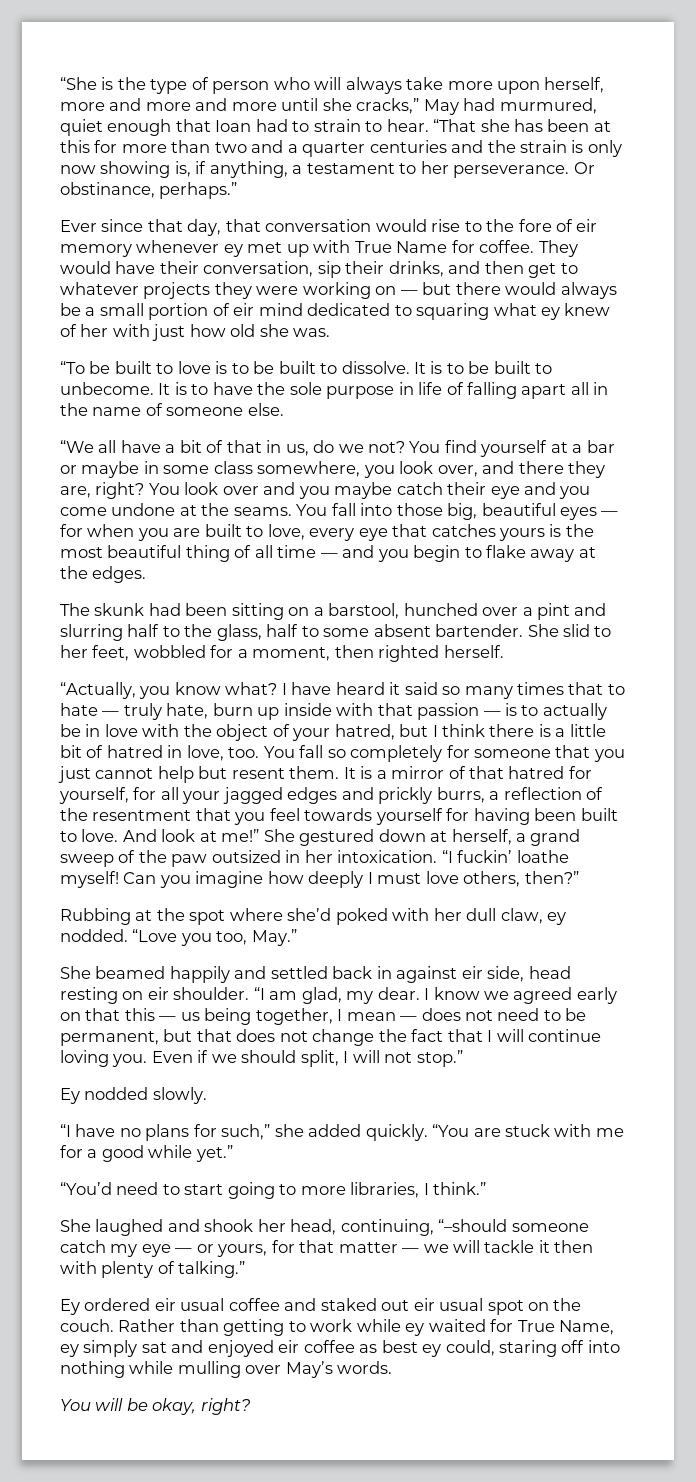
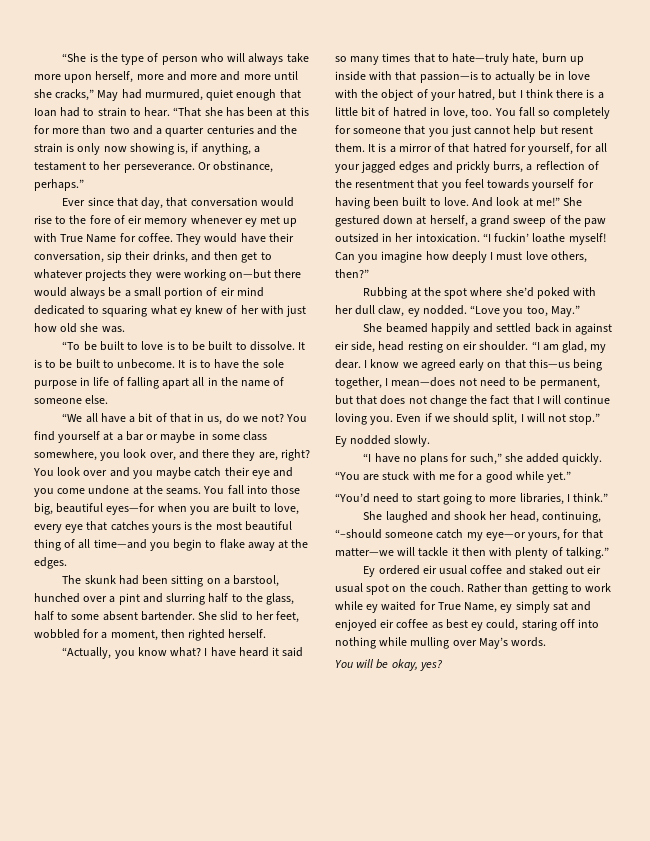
- They would have their conversation, sip their drinks, and then get to whatever projects they were working on — but there would always be a small portion of eir mind dedicated to squaring what ey knew of her with just how old she was.
+ They would have their conversation, sip their drinks, and then get to whatever projects they were working on—but there would always be a small portion of eir mind dedicated to squaring what ey knew of her with just how old she was.
- You fall into those big, beautiful eyes — for when you are built to love, every eye that catches yours is the most beautiful thing of all time — and you begin to flake away at the edges.
+ You fall into those big, beautiful eyes—for when you are built to love, every eye that catches yours is the most beautiful thing of all time—and you begin to flake away at the edges.
- I have heard it said so many times that to hate — truly hate, burn up inside with that passion — is to actually be in love with the object of your hatred, but I think there is a little bit of hatred in love, too.
+ I have heard it said so many times that to hate—truly hate, burn up inside with that passion—is to actually be in love with the object of your hatred, but I think there is a little bit of hatred in love, too.
- I know we agreed early on that this — us being together, I mean — does not need to be permanent, but that does not change the fact that I will continue loving you.
+ I know we agreed early on that this—us being together, I mean—does not need to be permanent, but that does not change the fact that I will continue loving you.
- She laughed and shook her head, continuing, “–should someone catch my eye — or yours, for that matter — we will tackle it then with plenty of talking.”
+ She laughed and shook her head, continuing, “–should someone catch my eye—or yours, for that matter—we will tackle it then with plenty of talking.”
- You will be okay, right?
+ You will be okay, yes?

